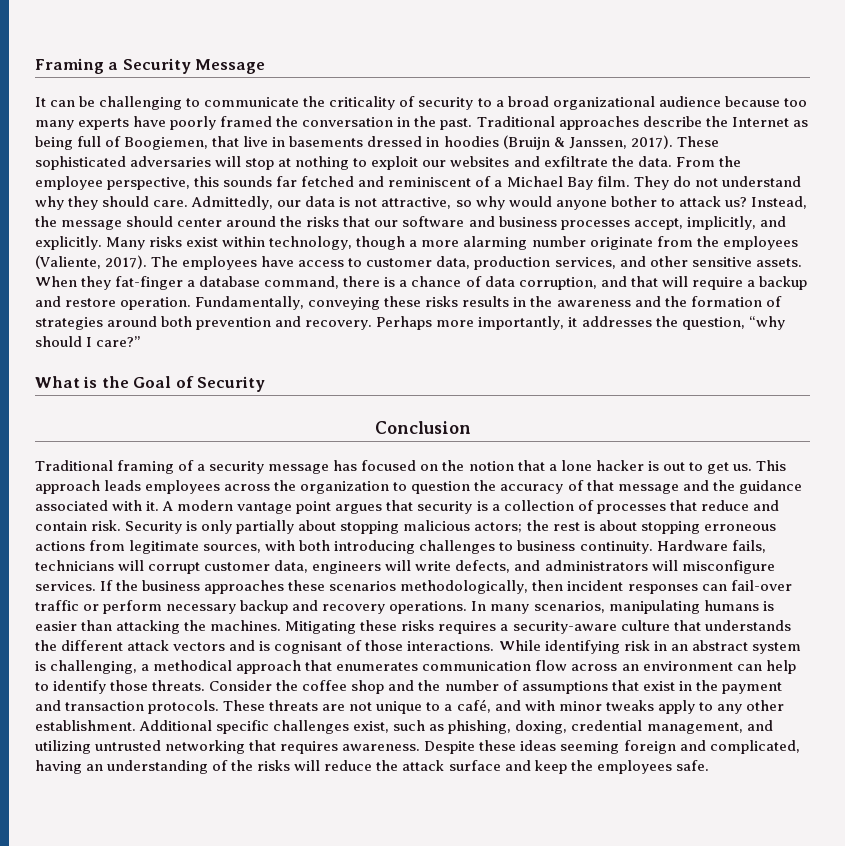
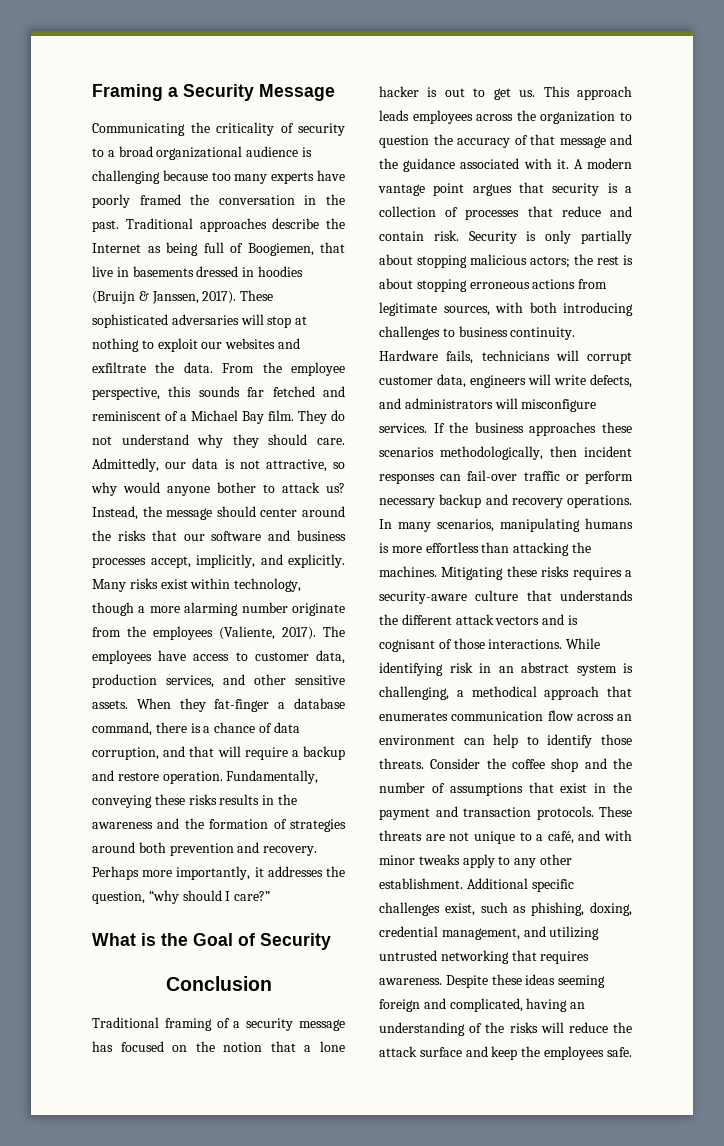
- It can be challenging to communicate the criticality of security to a broad organizational audience because too many experts have poorly framed the conversation in the past.
+ Communicating the criticality of security to a broad organizational audience is challenging because too many experts have poorly framed the conversation in the past.
- In many scenarios, manipulating humans is easier than attacking the machines.
+ In many scenarios, manipulating humans is more effortless than attacking the machines.

